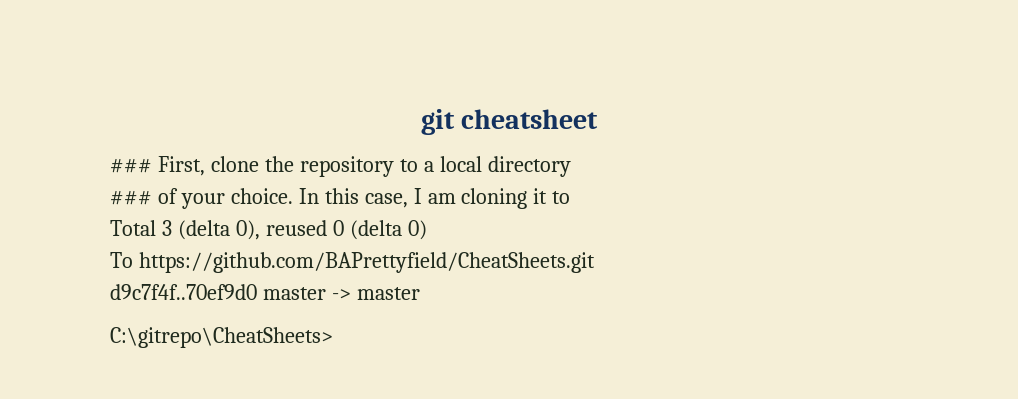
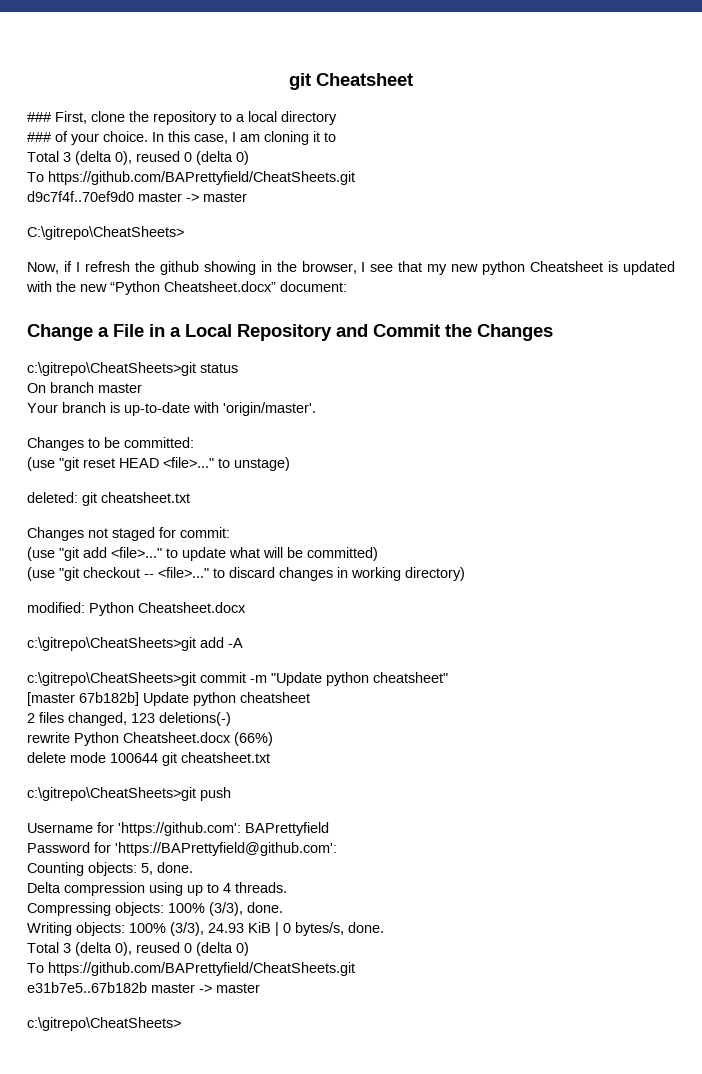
- git cheatsheet
+ git Cheatsheet
+ Now, if I refresh the github showing in the browser, I see that my new python Cheatsheet is updated with the new “Python Cheatsheet.docx” document:
+ Change a File in a Local Repository and Commit the Changes
+ c:\gitrepo\CheatSheets>git status
+ On branch master
+ Your branch is up-to-date with 'origin/master'.
+ Changes to be committed:
+ (use "git reset HEAD <file>..." to unstage)
+ deleted: git cheatsheet.txt
+ Changes not staged for commit:
+ (use "git add <file>..." to update what will be committed)
+ (use "git checkout -- <file>..." to discard changes in working directory)
+ modified: Python Cheatsheet.docx
+ c:\gitrepo\CheatSheets>git add -A
+ c:\gitrepo\CheatSheets>git commit -m "Update python cheatsheet"
+ [master 67b182b] Update python cheatsheet
+ 2 files changed, 123 deletions(-)
+ rewrite Python Cheatsheet.docx (66%)
+ delete mode 100644 git cheatsheet.txt
+ c:\gitrepo\CheatSheets>git push
+ Username for 'https://github.com': BAPrettyfield
+ Password for 'https://BAPrettyfield@github.com':
+ Counting objects: 5, done.
+ Delta compression using up to 4 threads.
+ Compressing objects: 100% (3/3), done.
+ Writing objects: 100% (3/3), 24.93 KiB | 0 bytes/s, done.
+ Total 3 (delta 0), reused 0 (delta 0)
+ To https://github.com/BAPrettyfield/CheatSheets.git
+ e31b7e5..67b182b master -> master
+ c:\gitrepo\CheatSheets>

